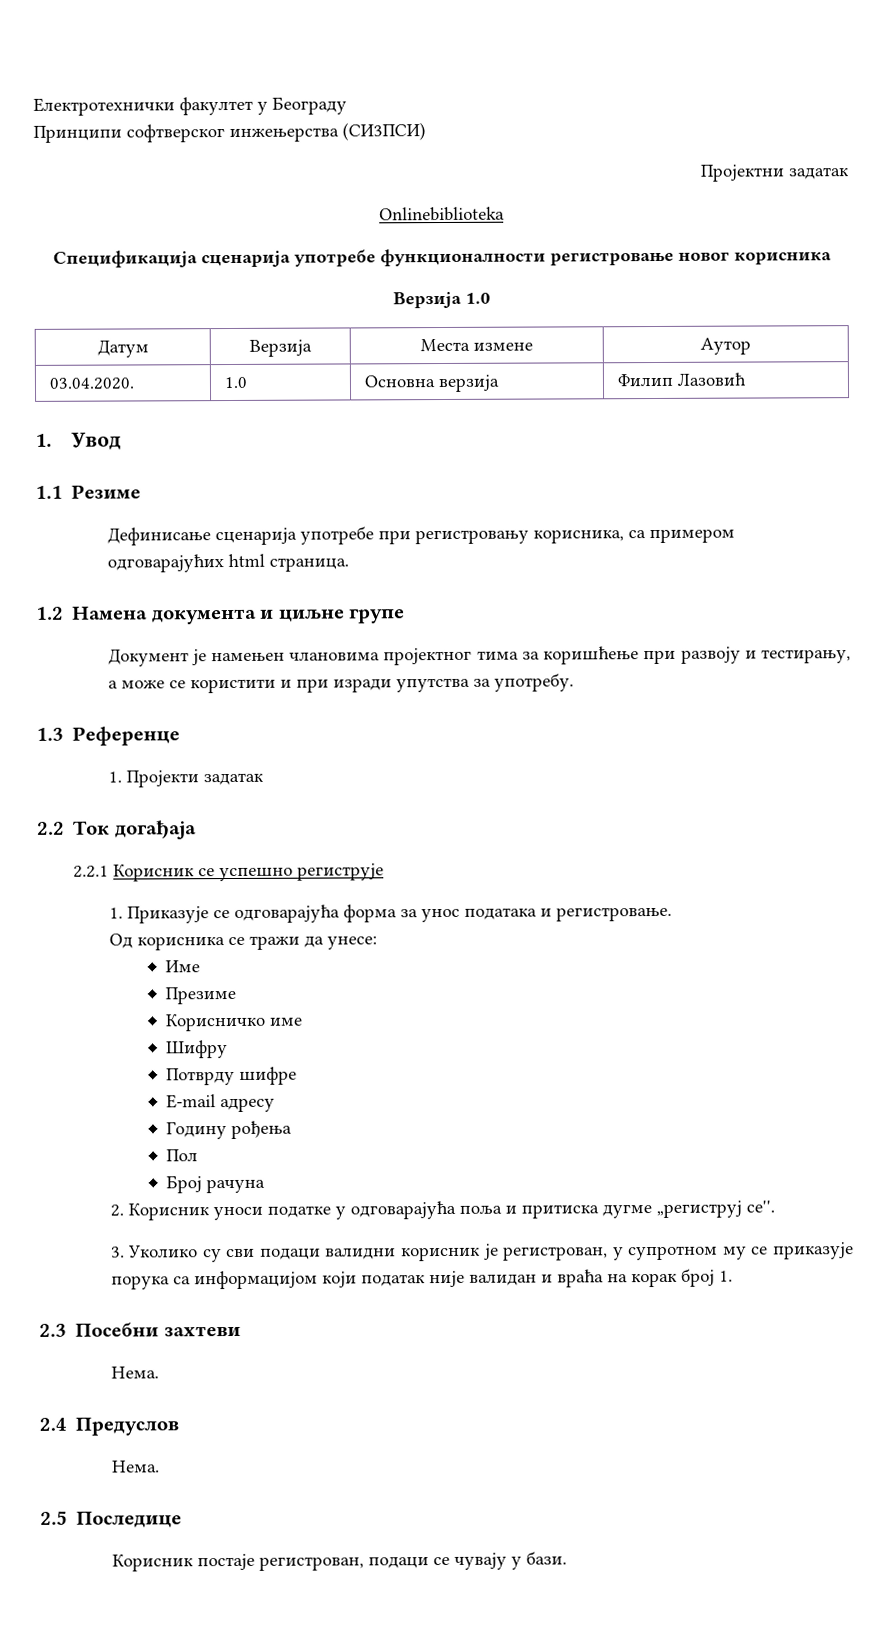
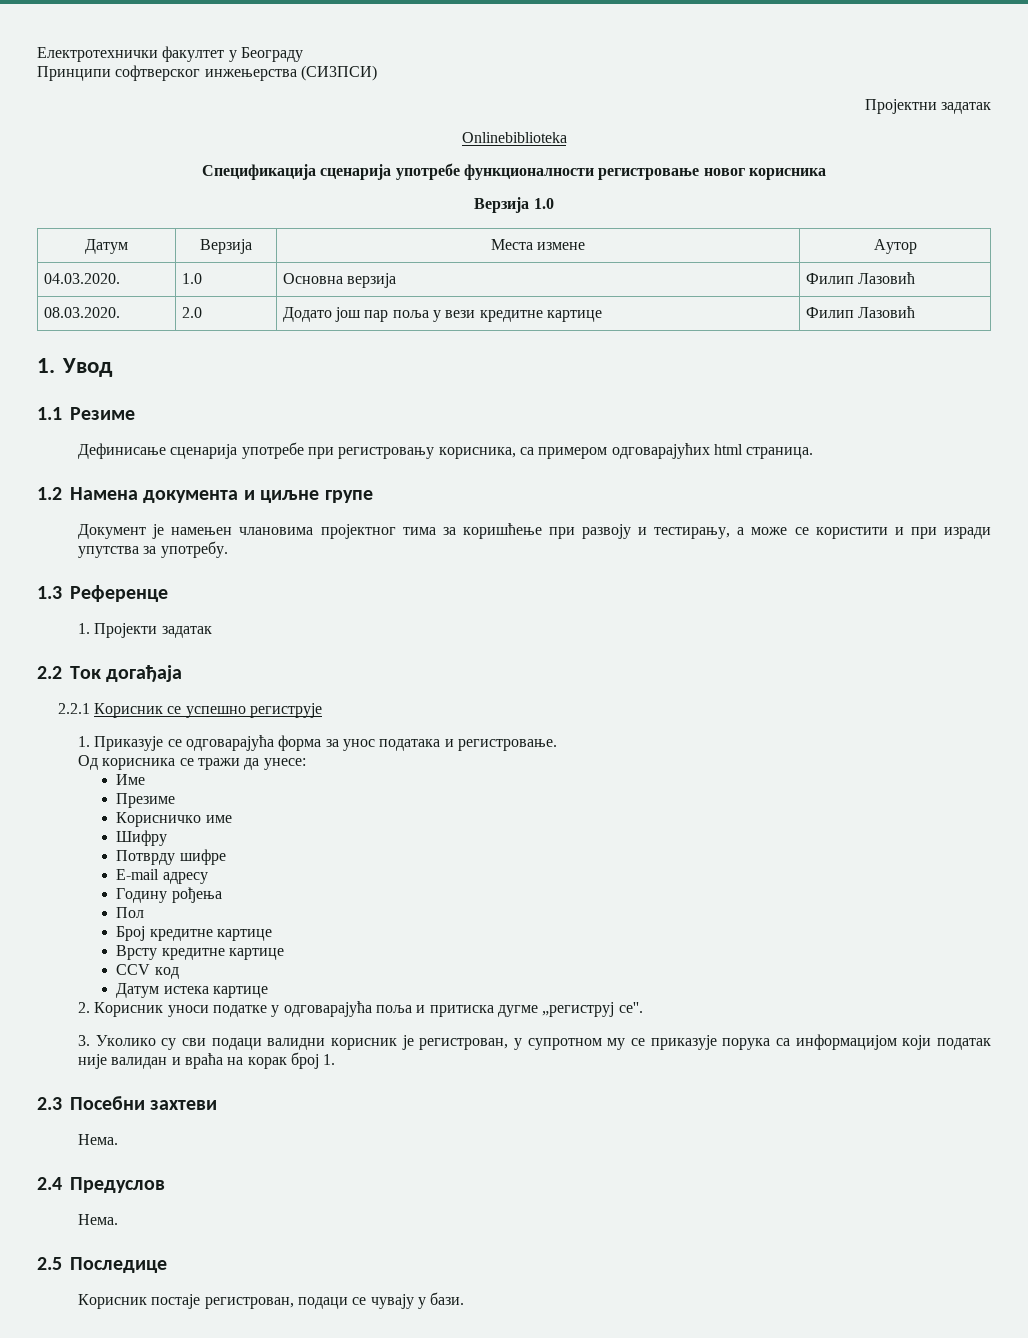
- 03.04.2020. | 1.0 | Основна верзија | Филип Лазовић
+ 04.03.2020. | 1.0 | Основна верзија | Филип Лазовић
+ 08.03.2020. | 2.0 | Додато још пар поља у вези кредитне картице | Филип Лазовић
- Број рачуна
+ Број кредитне картице
+ Врсту кредитне картице
+ CCV код
+ Датум истека картице

